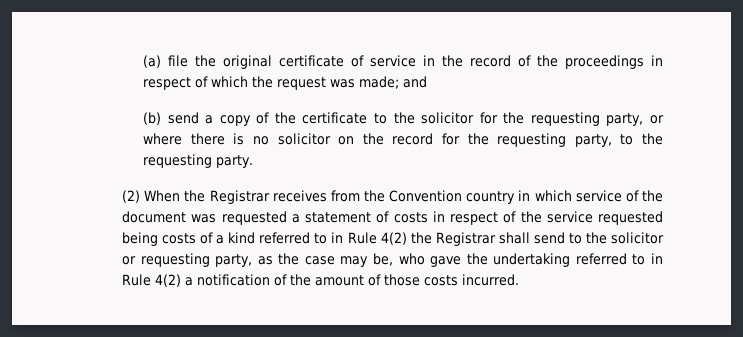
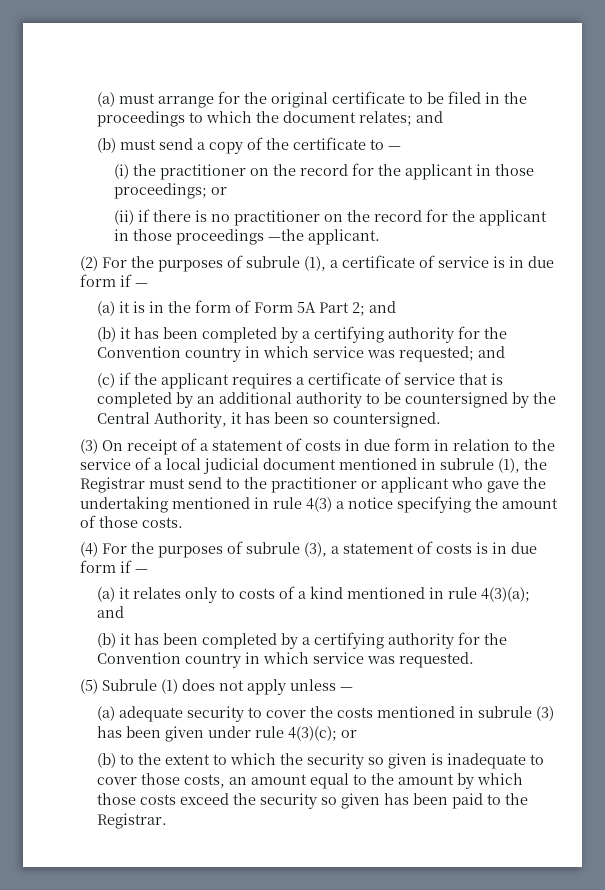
- (a) file the original certificate of service in the record of the proceedings in respect of which the request was made; and
- (b) send a copy of the certificate to the solicitor for the requesting party, or where there is no solicitor on the record for the requesting party, to the requesting party.
- (2) When the Registrar receives from the Convention country in which service of the document was requested a statement of costs in respect of the service requested being costs of a kind referred to in Rule 4(2) the Registrar shall send to the solicitor or requesting party, as the case may be, who gave the undertaking referred to in Rule 4(2) a notification of the amount of those costs incurred.
+ (a) must arrange for the original certificate to be filed in the proceedings to which the document relates; and
+ (b) must send a copy of the certificate to —
+ (i) the practitioner on the record for the applicant in those proceedings; or
+ (ii) if there is no practitioner on the record for the applicant in those proceedings —the applicant.
+ (2) For the purposes of subrule (1), a certificate of service is in due form if —
+ (a) it is in the form of Form 5A Part 2; and
+ (b) it has been completed by a certifying authority for the Convention country in which service was requested; and
+ (c) if the applicant requires a certificate of service that is completed by an additional authority to be countersigned by the Central Authority, it has been so countersigned.
+ (3) On receipt of a statement of costs in due form in relation to the service of a local judicial document mentioned in subrule (1), the Registrar must send to the practitioner or applicant who gave the undertaking mentioned in rule 4(3) a notice specifying the amount of those costs.
+ (4) For the purposes of subrule (3), a statement of costs is in due form if —
+ (a) it relates only to costs of a kind mentioned in rule 4(3)(a); and
+ (b) it has been completed by a certifying authority for the Convention country in which service was requested.
+ (5) Subrule (1) does not apply unless —
+ (a) adequate security to cover the costs mentioned in subrule (3) has been given under rule 4(3)(c); or
+ (b) to the extent to which the security so given is inadequate to cover those costs, an amount equal to the amount by which those costs exceed the security so given has been paid to the Registrar.

